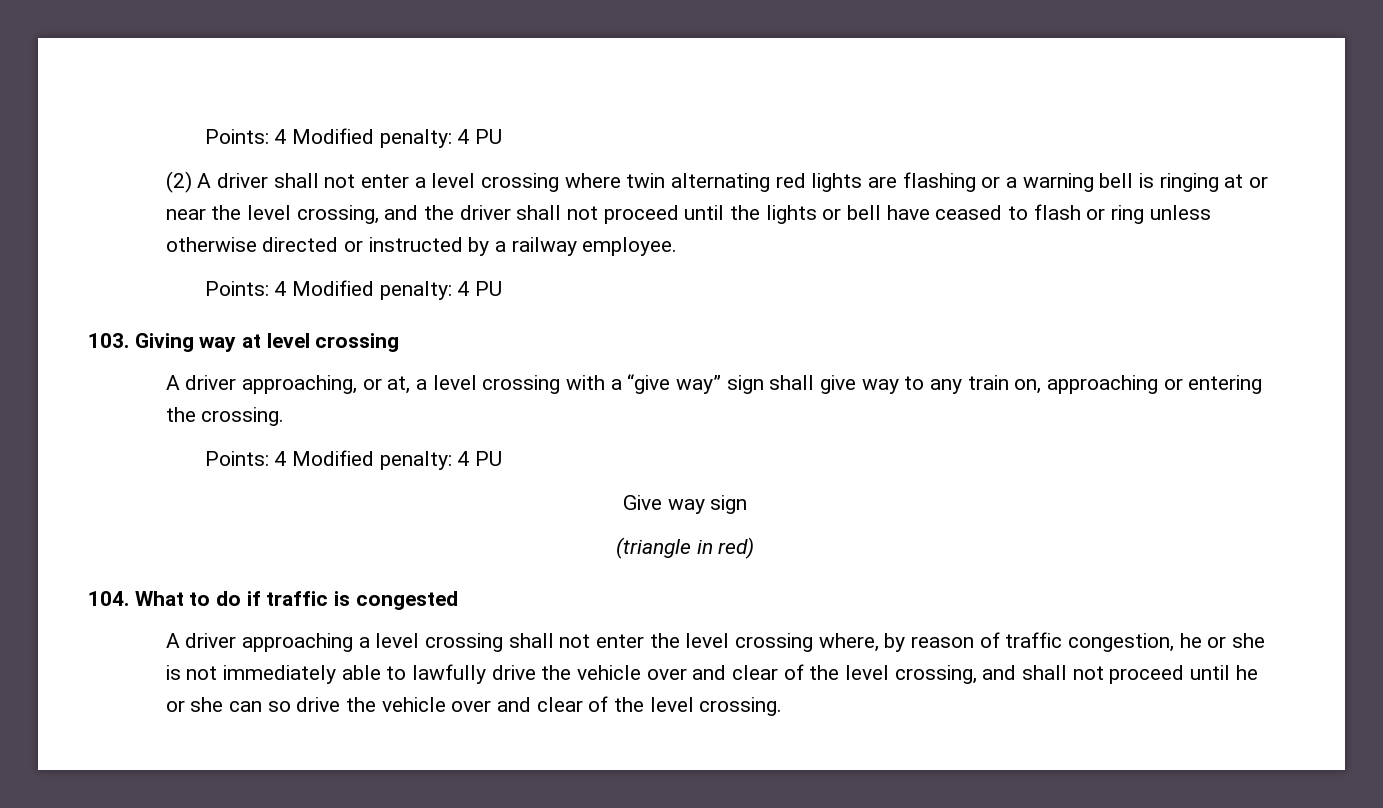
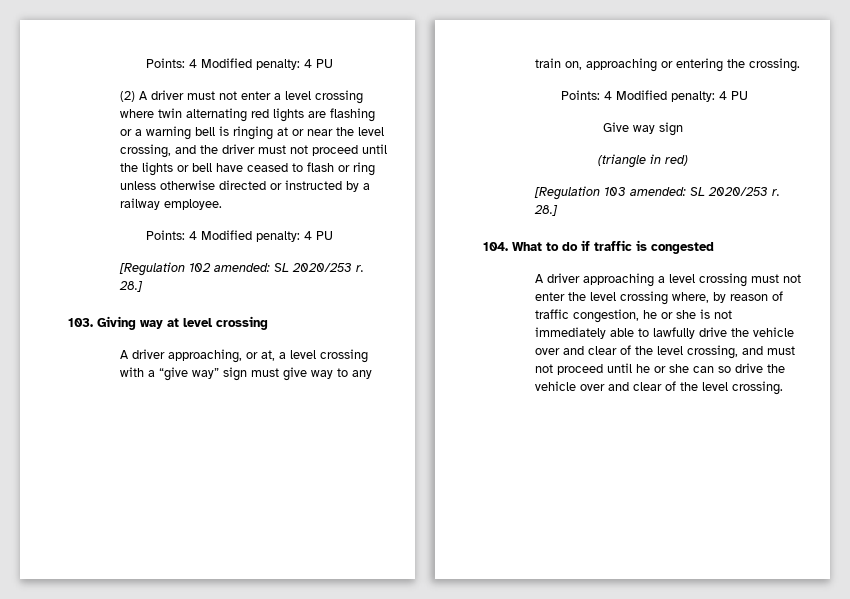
- (2) A driver shall not enter a level crossing where twin alternating red lights are flashing or a warning bell is ringing at or near the level crossing, and the driver shall not proceed until the lights or bell have ceased to flash or ring unless otherwise directed or instructed by a railway employee.
+ (2) A driver must not enter a level crossing where twin alternating red lights are flashing or a warning bell is ringing at or near the level crossing, and the driver must not proceed until the lights or bell have ceased to flash or ring unless otherwise directed or instructed by a railway employee.
+ [Regulation 102 amended: SL 2020/253 r. 28.]
- A driver approaching, or at, a level crossing with a “give way” sign shall give way to any train on, approaching or entering the crossing.
+ A driver approaching, or at, a level crossing with a “give way” sign must give way to any train on, approaching or entering the crossing.
+ [Regulation 103 amended: SL 2020/253 r. 28.]
- A driver approaching a level crossing shall not enter the level crossing where, by reason of traffic congestion, he or she is not immediately able to lawfully drive the vehicle over and clear of the level crossing, and shall not proceed until he or she can so drive the vehicle over and clear of the level crossing.
+ A driver approaching a level crossing must not enter the level crossing where, by reason of traffic congestion, he or she is not immediately able to lawfully drive the vehicle over and clear of the level crossing, and must not proceed until he or she can so drive the vehicle over and clear of the level crossing.

